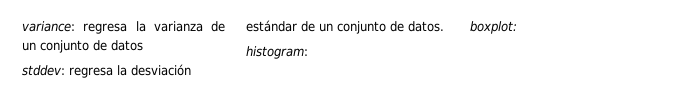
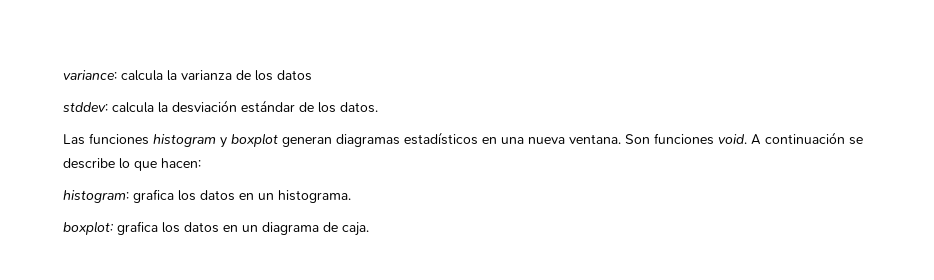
- variance: regresa la varianza de un conjunto de datos
+ variance: calcula la varianza de los datos
- stddev: regresa la desviación estándar de un conjunto de datos.
- histogram:
- boxplot:
+ stddev: calcula la desviación estándar de los datos.
+ Las funciones histogram y boxplot generan diagramas estadísticos en una nueva ventana. Son funciones void. A continuación se describe lo que hacen:
+ histogram: grafica los datos en un histograma.
+ boxplot: grafica los datos en un diagrama de caja.

